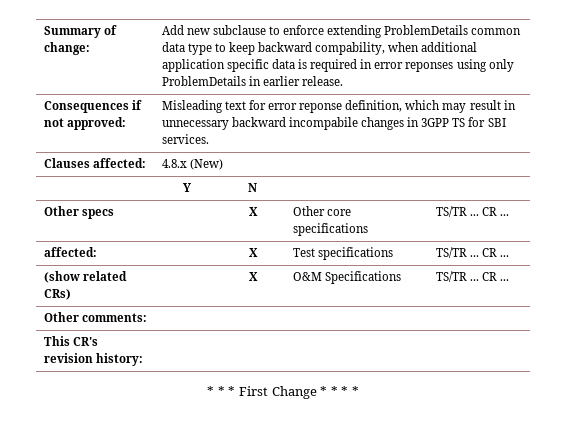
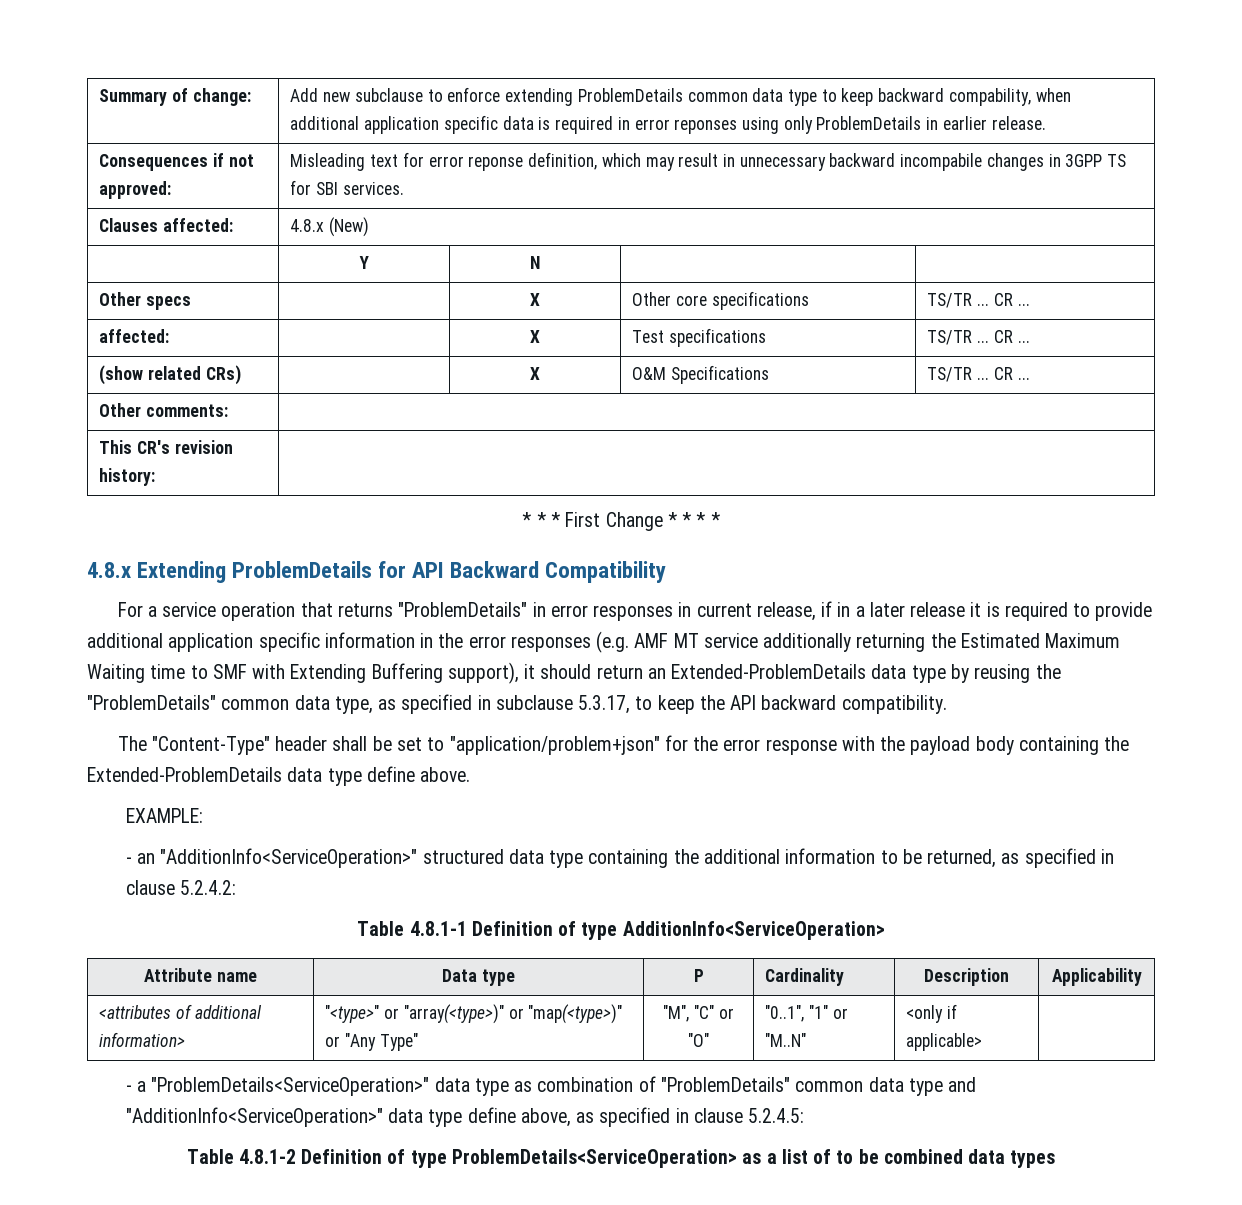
+ 4.8.x Extending ProblemDetails for API Backward Compatibility
+ For a service operation that returns "ProblemDetails" in error responses in current release, if in a later release it is required to provide additional application specific information in the error responses (e.g. AMF MT service additionally returning the Estimated Maximum Waiting time to SMF with Extending Buffering support), it should return an Extended-ProblemDetails data type by reusing the "ProblemDetails" common data type, as specified in subclause 5.3.17, to keep the API backward compatibility.
+ The "Content-Type" header shall be set to "application/problem+json" for the error response with the payload body containing the Extended-ProblemDetails data type define above.
+ EXAMPLE:
+ - an "AdditionInfo<ServiceOperation>" structured data type containing the additional information to be returned, as specified in clause 5.2.4.2:
+ Table 4.8.1-1 Definition of type AdditionInfo<ServiceOperation>
+ Attribute name | Data type | P | Cardinality | Description | Applicability
+ <attributes of additional information> | "<type>" or "array(<type>)" or "map(<type>)" or "Any Type" | "M", "C" or "O" | "0..1", "1" or "M..N" | <only if applicable> |
+ - a "ProblemDetails<ServiceOperation>" data type as combination of "ProblemDetails" common data type and "AdditionInfo<ServiceOperation>" data type define above, as specified in clause 5.2.4.5:
+ Table 4.8.1-2 Definition of type ProblemDetails<ServiceOperation> as a list of to be combined data types

